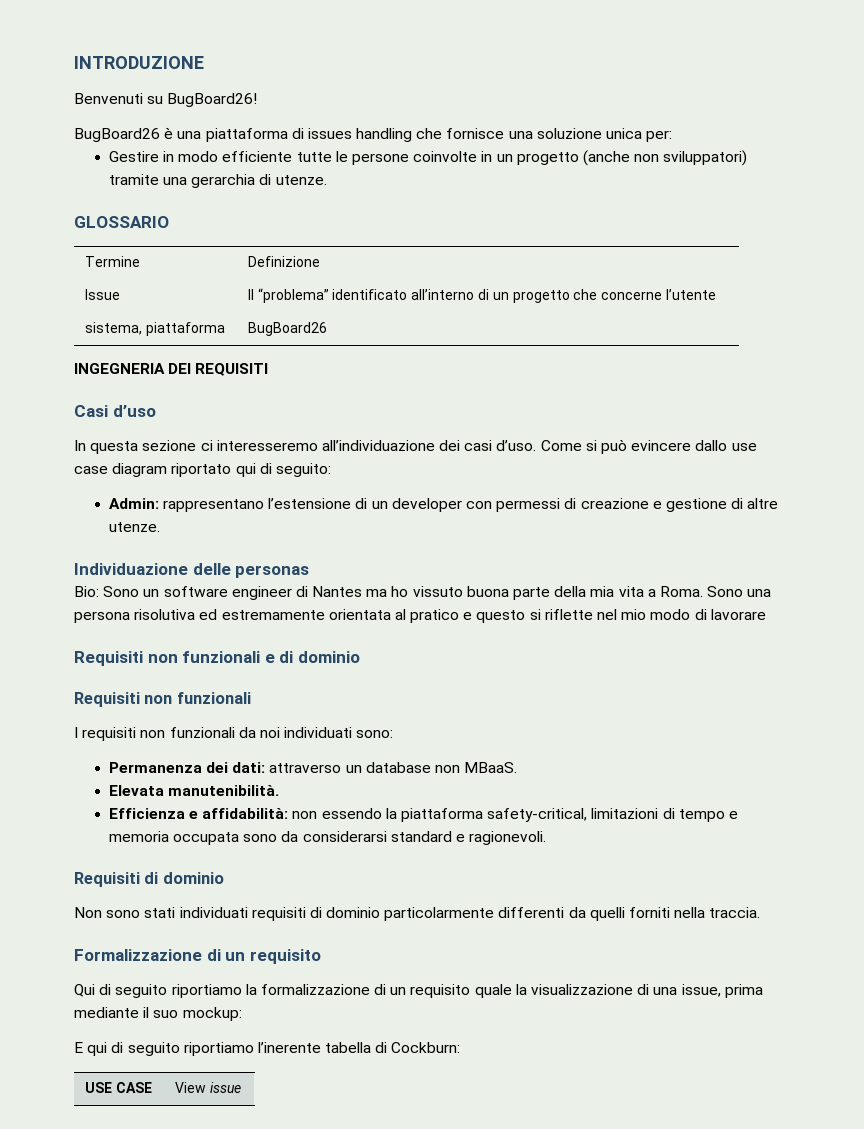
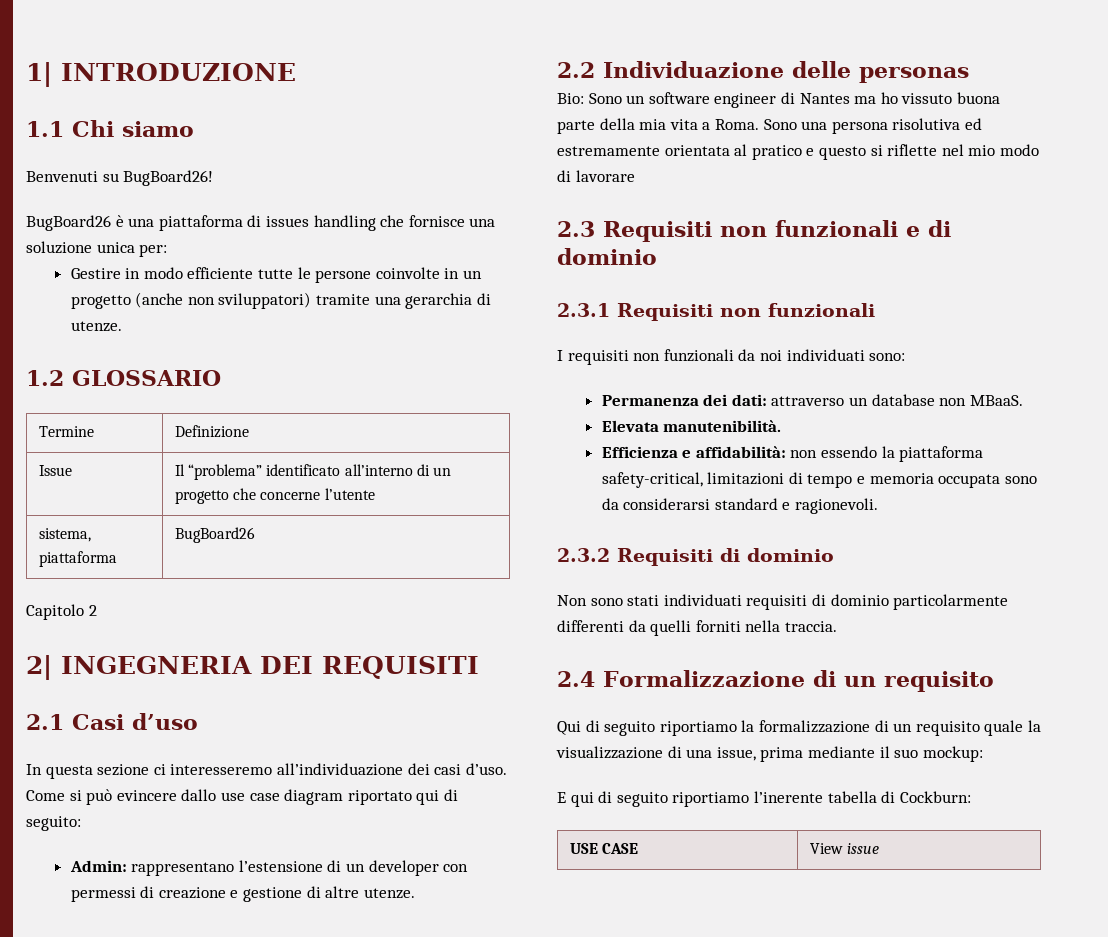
- INTRODUZIONE
+ 1| INTRODUZIONE
+ 1.1 Chi siamo
- GLOSSARIO
+ 1.2 GLOSSARIO
- INGEGNERIA DEI REQUISITI
+ Capitolo 2
+ 2| INGEGNERIA DEI REQUISITI
- Casi d’uso
+ 2.1 Casi d’uso
- Individuazione delle personas
+ 2.2 Individuazione delle personas
- Requisiti non funzionali e di dominio
- Requisiti non funzionali
+ 2.3 Requisiti non funzionali e di dominio
+ 2.3.1 Requisiti non funzionali
- Requisiti di dominio
+ 2.3.2 Requisiti di dominio
- Formalizzazione di un requisito
+ 2.4 Formalizzazione di un requisito

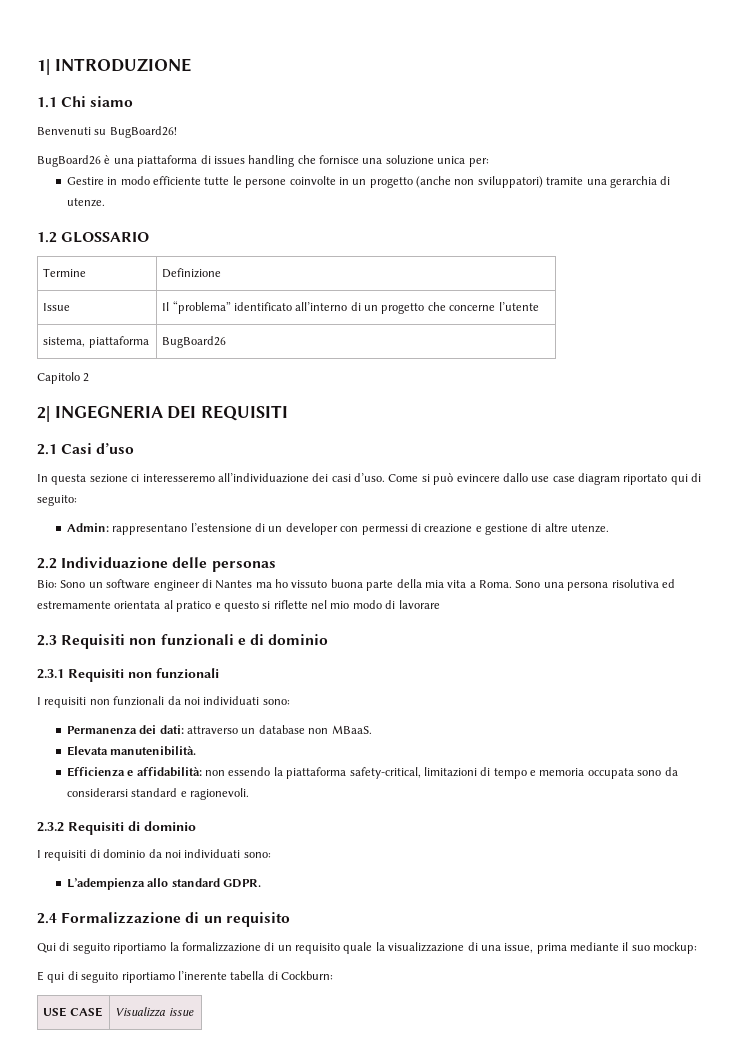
- Non sono stati individuati requisiti di dominio particolarmente differenti da quelli forniti nella traccia.
+ I requisiti di dominio da noi individuati sono:
+ L’adempienza allo standard GDPR.
- USE CASE | View issue
+ USE CASE | Visualizza issue

